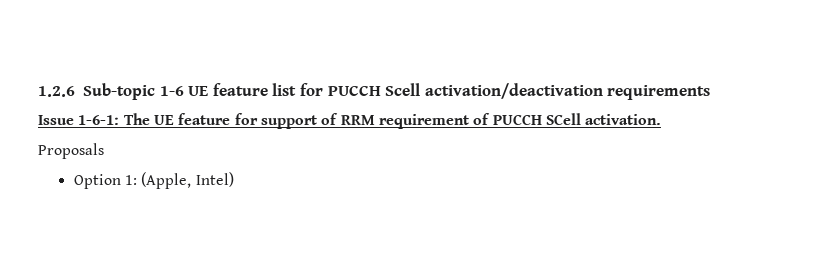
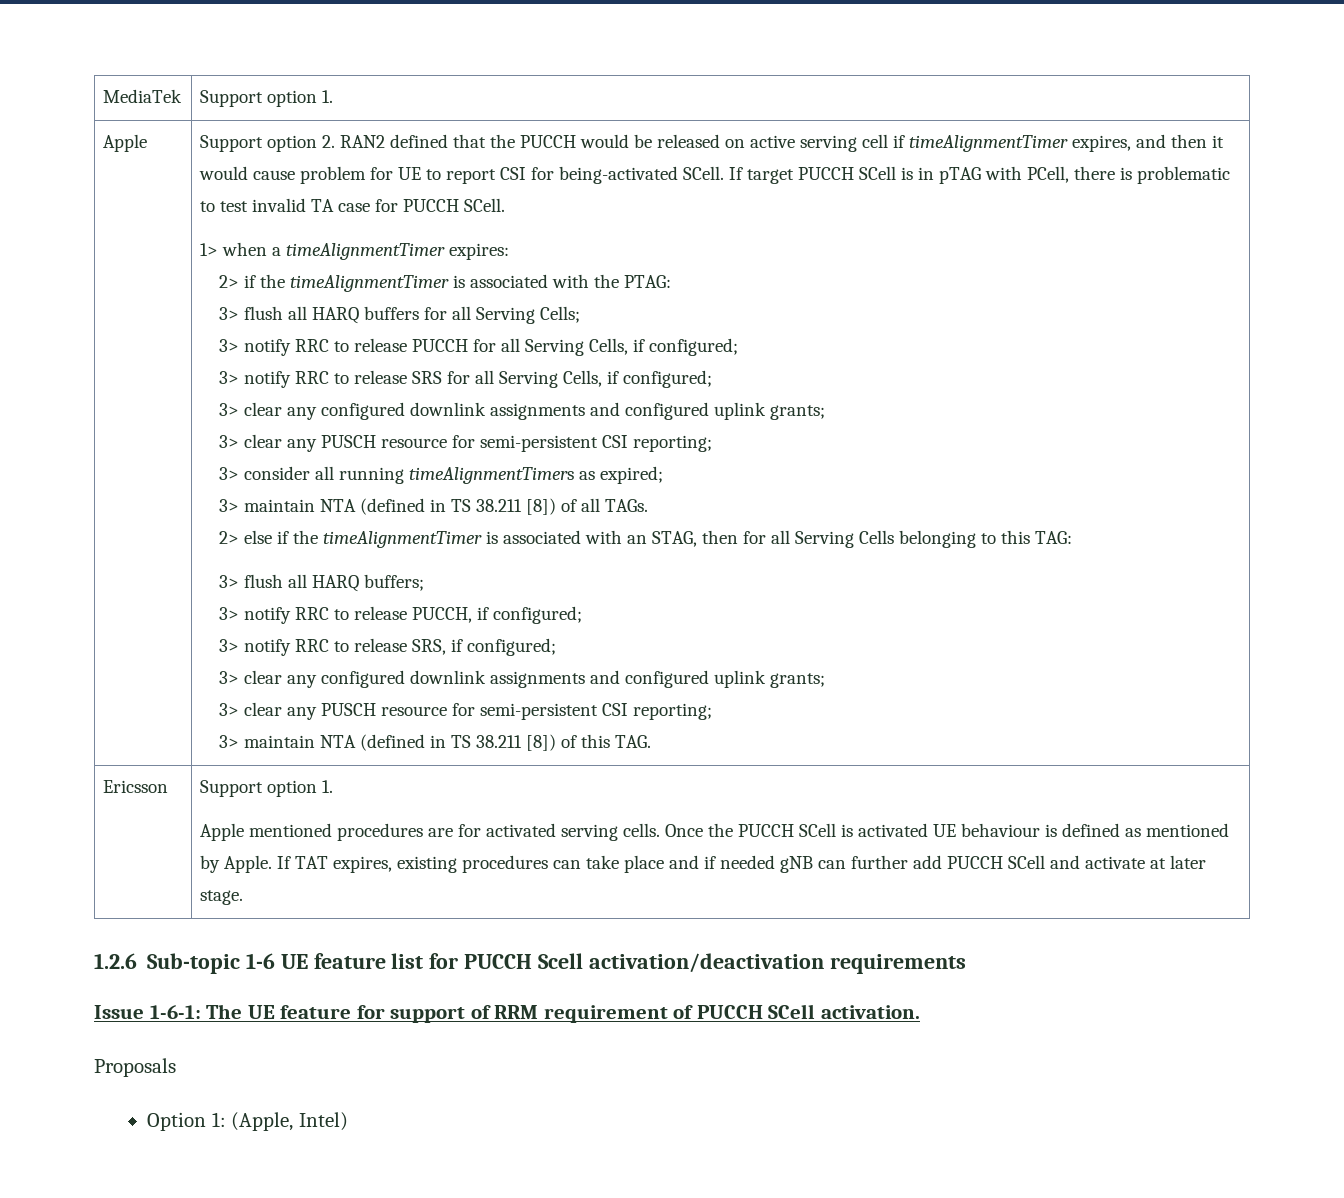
+ MediaTek | Support option 1.
+ Apple | Support option 2. RAN2 defined that the PUCCH would be released on active serving cell if timeAlignmentTimer expires, and then it would cause problem for UE to report CSI for being-activated SCell. If target PUCCH SCell is in pTAG with PCell, there is problematic to test invalid TA case for PUCCH SCell.
+ 1> when a timeAlignmentTimer expires:
+ 2> if the timeAlignmentTimer is associated with the PTAG:
+ 3> flush all HARQ buffers for all Serving Cells;
+ 3> notify RRC to release PUCCH for all Serving Cells, if configured;
+ 3> notify RRC to release SRS for all Serving Cells, if configured;
+ 3> clear any configured downlink assignments and configured uplink grants;
+ 3> clear any PUSCH resource for semi-persistent CSI reporting;
+ 3> consider all running timeAlignmentTimers as expired;
+ 3> maintain NTA (defined in TS 38.211 [8]) of all TAGs.
+ 2> else if the timeAlignmentTimer is associated with an STAG, then for all Serving Cells belonging to this TAG:
+ 3> flush all HARQ buffers;
+ 3> notify RRC to release PUCCH, if configured;
+ 3> notify RRC to release SRS, if configured;
+ 3> clear any configured downlink assignments and configured uplink grants;
+ 3> clear any PUSCH resource for semi-persistent CSI reporting;
+ 3> maintain NTA (defined in TS 38.211 [8]) of this TAG.
+ Ericsson | Support option 1.
+ Apple mentioned procedures are for activated serving cells. Once the PUCCH SCell is activated UE behaviour is defined as mentioned by Apple. If TAT expires, existing procedures can take place and if needed gNB can further add PUCCH SCell and activate at later stage.

